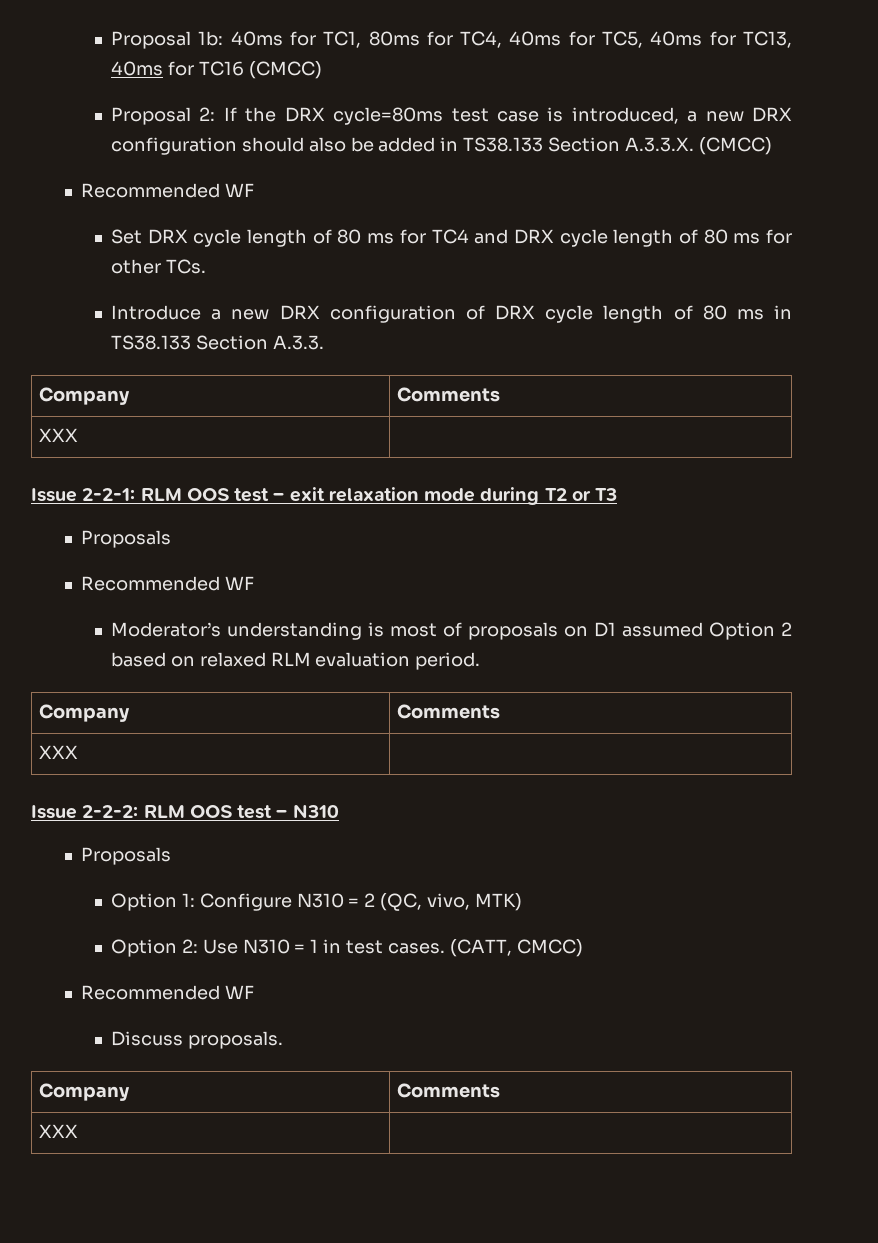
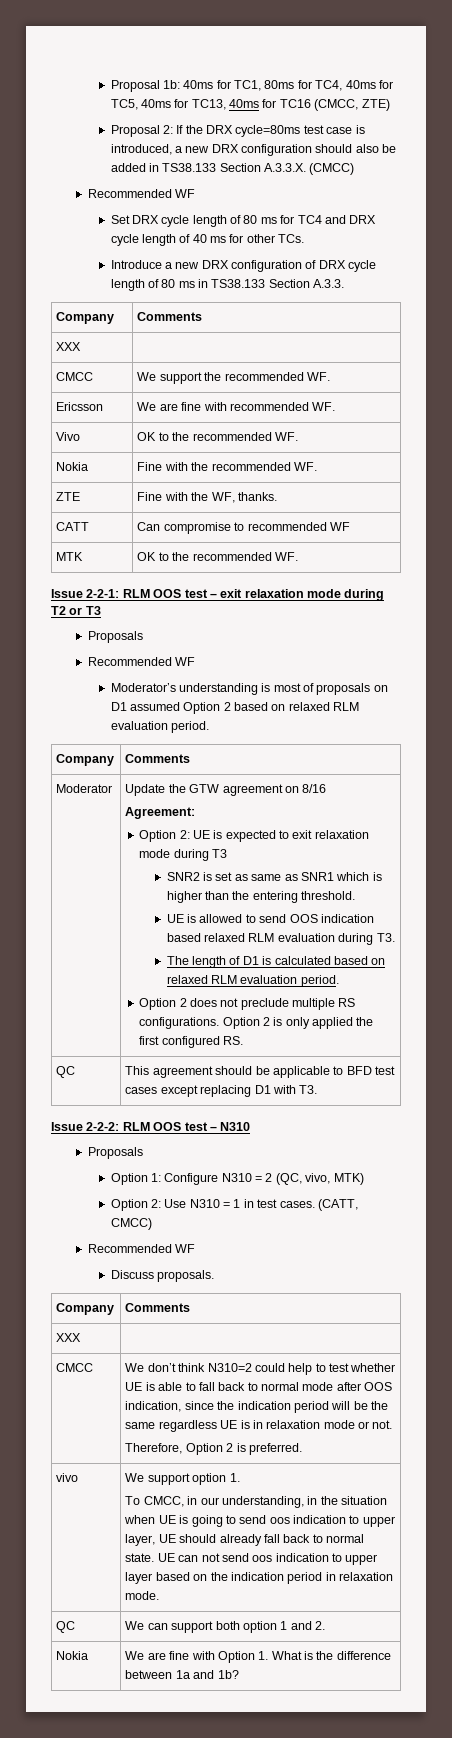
- Proposal 1b: 40ms for TC1, 80ms for TC4, 40ms for TC5, 40ms for TC13, 40ms for TC16 (CMCC)
+ Proposal 1b: 40ms for TC1, 80ms for TC4, 40ms for TC5, 40ms for TC13, 40ms for TC16 (CMCC, ZTE)
- Set DRX cycle length of 80 ms for TC4 and DRX cycle length of 80 ms for other TCs.
+ Set DRX cycle length of 80 ms for TC4 and DRX cycle length of 40 ms for other TCs.
+ CMCC | We support the recommended WF.
+ Ericsson | We are fine with recommended WF.
+ Vivo | OK to the recommended WF.
+ Nokia | Fine with the recommended WF.
+ ZTE | Fine with the WF, thanks.
+ CATT | Can compromise to recommended WF
+ MTK | OK to the recommended WF.
  Moderator’s understanding is most of proposals on D1 assumed Option 2 based on relaxed RLM evaluation period.
  Company | Comments
- XXX
+ Moderator | Update the GTW agreement on 8/16
+ Agreement:
+ Option 2: UE is expected to exit relaxation mode during T3
+ SNR2 is set as same as SNR1 which is higher than the entering threshold.
+ UE is allowed to send OOS indication based relaxed RLM evaluation during T3.
+ The length of D1 is calculated based on relaxed RLM evaluation period.
+ Option 2 does not preclude multiple RS configurations. Option 2 is only applied the first configured RS.
+ QC | This agreement should be applicable to BFD test cases except replacing D1 with T3.
+ CMCC | We don’t think N310=2 could help to test whether UE is able to fall back to normal mode after OOS indication, since the indication period will be the same regardless UE is in relaxation mode or not.
+ Therefore, Option 2 is preferred.
+ vivo | We support option 1.
+ To CMCC, in our understanding, in the situation when UE is going to send oos indication to upper layer, UE should already fall back to normal state. UE can not send oos indication to upper layer based on the indication period in relaxation mode.
+ QC | We can support both option 1 and 2.
+ Nokia | We are fine with Option 1. What is the difference between 1a and 1b?

